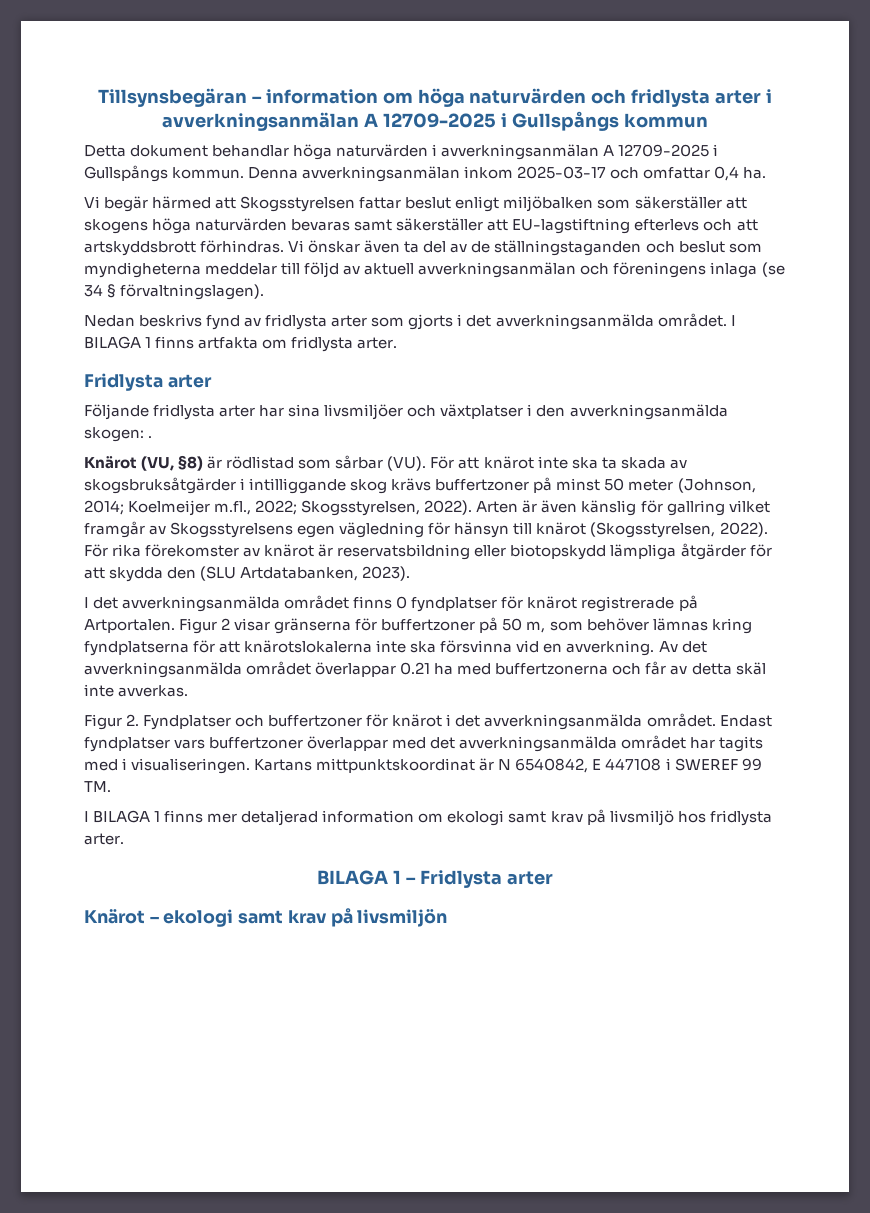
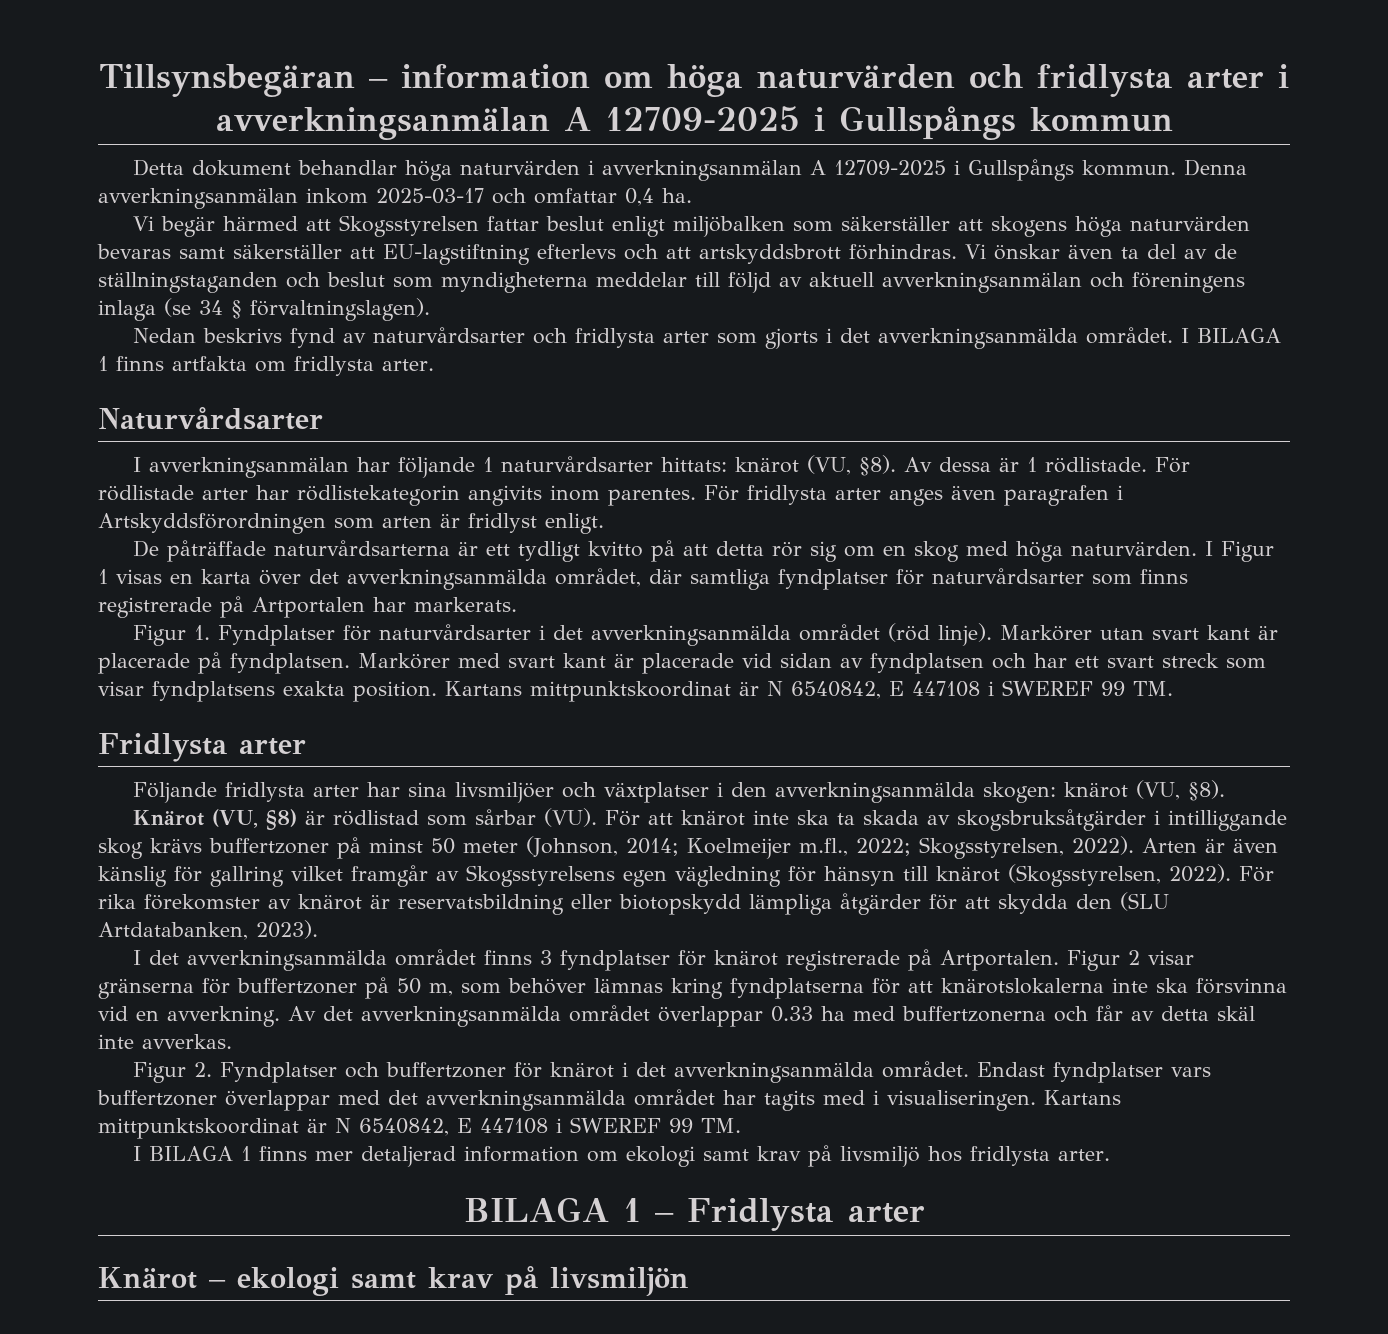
- Nedan beskrivs fynd av fridlysta arter som gjorts i det avverkningsanmälda området.
+ Nedan beskrivs fynd av naturvårdsarter och fridlysta arter som gjorts i det avverkningsanmälda området.
+ Naturvårdsarter
+ I avverkningsanmälan har följande 1 naturvårdsarter hittats: knärot (VU, §8). Av dessa är 1 rödlistade. För rödlistade arter har rödlistekategorin angivits inom parentes. För fridlysta arter anges även paragrafen i Artskyddsförordningen som arten är fridlyst enligt.
+ De påträffade naturvårdsarterna är ett tydligt kvitto på att detta rör sig om en skog med höga naturvärden. I Figur 1 visas en karta över det avverkningsanmälda området, där samtliga fyndplatser för naturvårdsarter som finns registrerade på Artportalen har markerats.
+ Figur 1. Fyndplatser för naturvårdsarter i det avverkningsanmälda området (röd linje). Markörer utan svart kant är placerade på fyndplatsen. Markörer med svart kant är placerade vid sidan av fyndplatsen och har ett svart streck som visar fyndplatsens exakta position. Kartans mittpunktskoordinat är N 6540842, E 447108 i SWEREF 99 TM.
- Följande fridlysta arter har sina livsmiljöer och växtplatser i den avverkningsanmälda skogen: .
+ Följande fridlysta arter har sina livsmiljöer och växtplatser i den avverkningsanmälda skogen: knärot (VU, §8).
- I det avverkningsanmälda området finns 0 fyndplatser för knärot registrerade på Artportalen.
+ I det avverkningsanmälda området finns 3 fyndplatser för knärot registrerade på Artportalen.
- Av det avverkningsanmälda området överlappar 0.21 ha med buffertzonerna och får av detta skäl inte avverkas.
+ Av det avverkningsanmälda området överlappar 0.33 ha med buffertzonerna och får av detta skäl inte avverkas.

